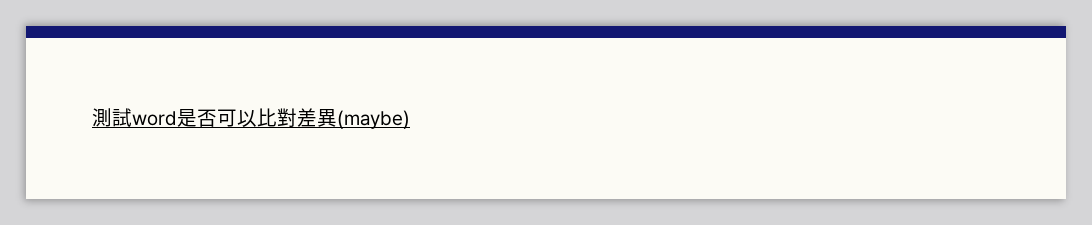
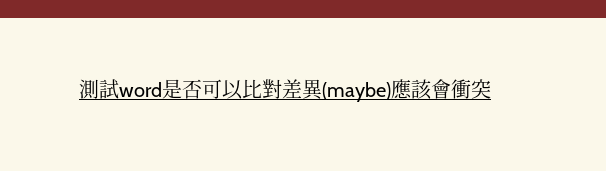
- 測試word是否可以比對差異(maybe)
+ 測試word是否可以比對差異(maybe)應該會衝突

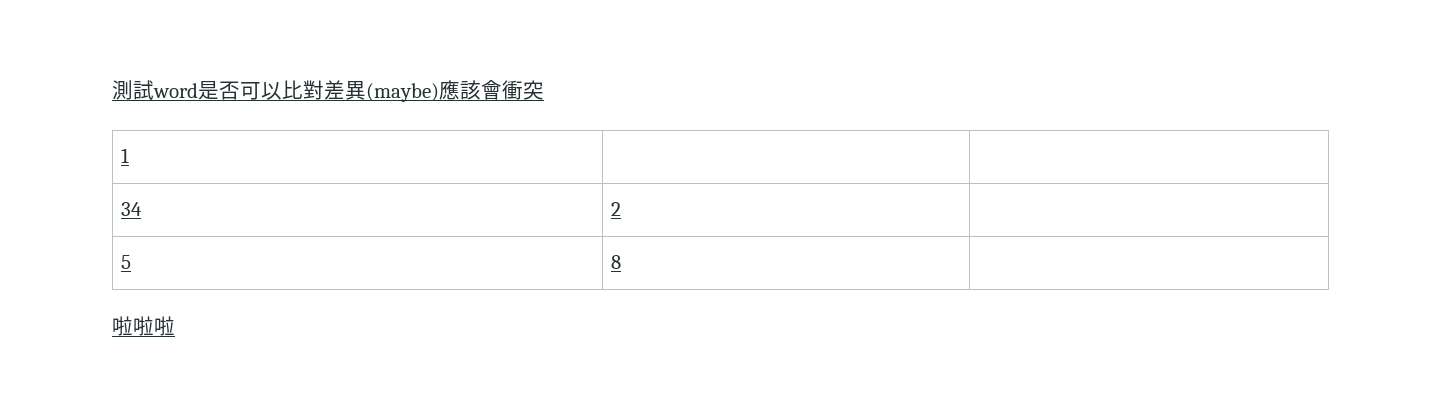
+ 1 | |
+ 34 | 2 |
+ 5 | 8 |
+ 啦啦啦

